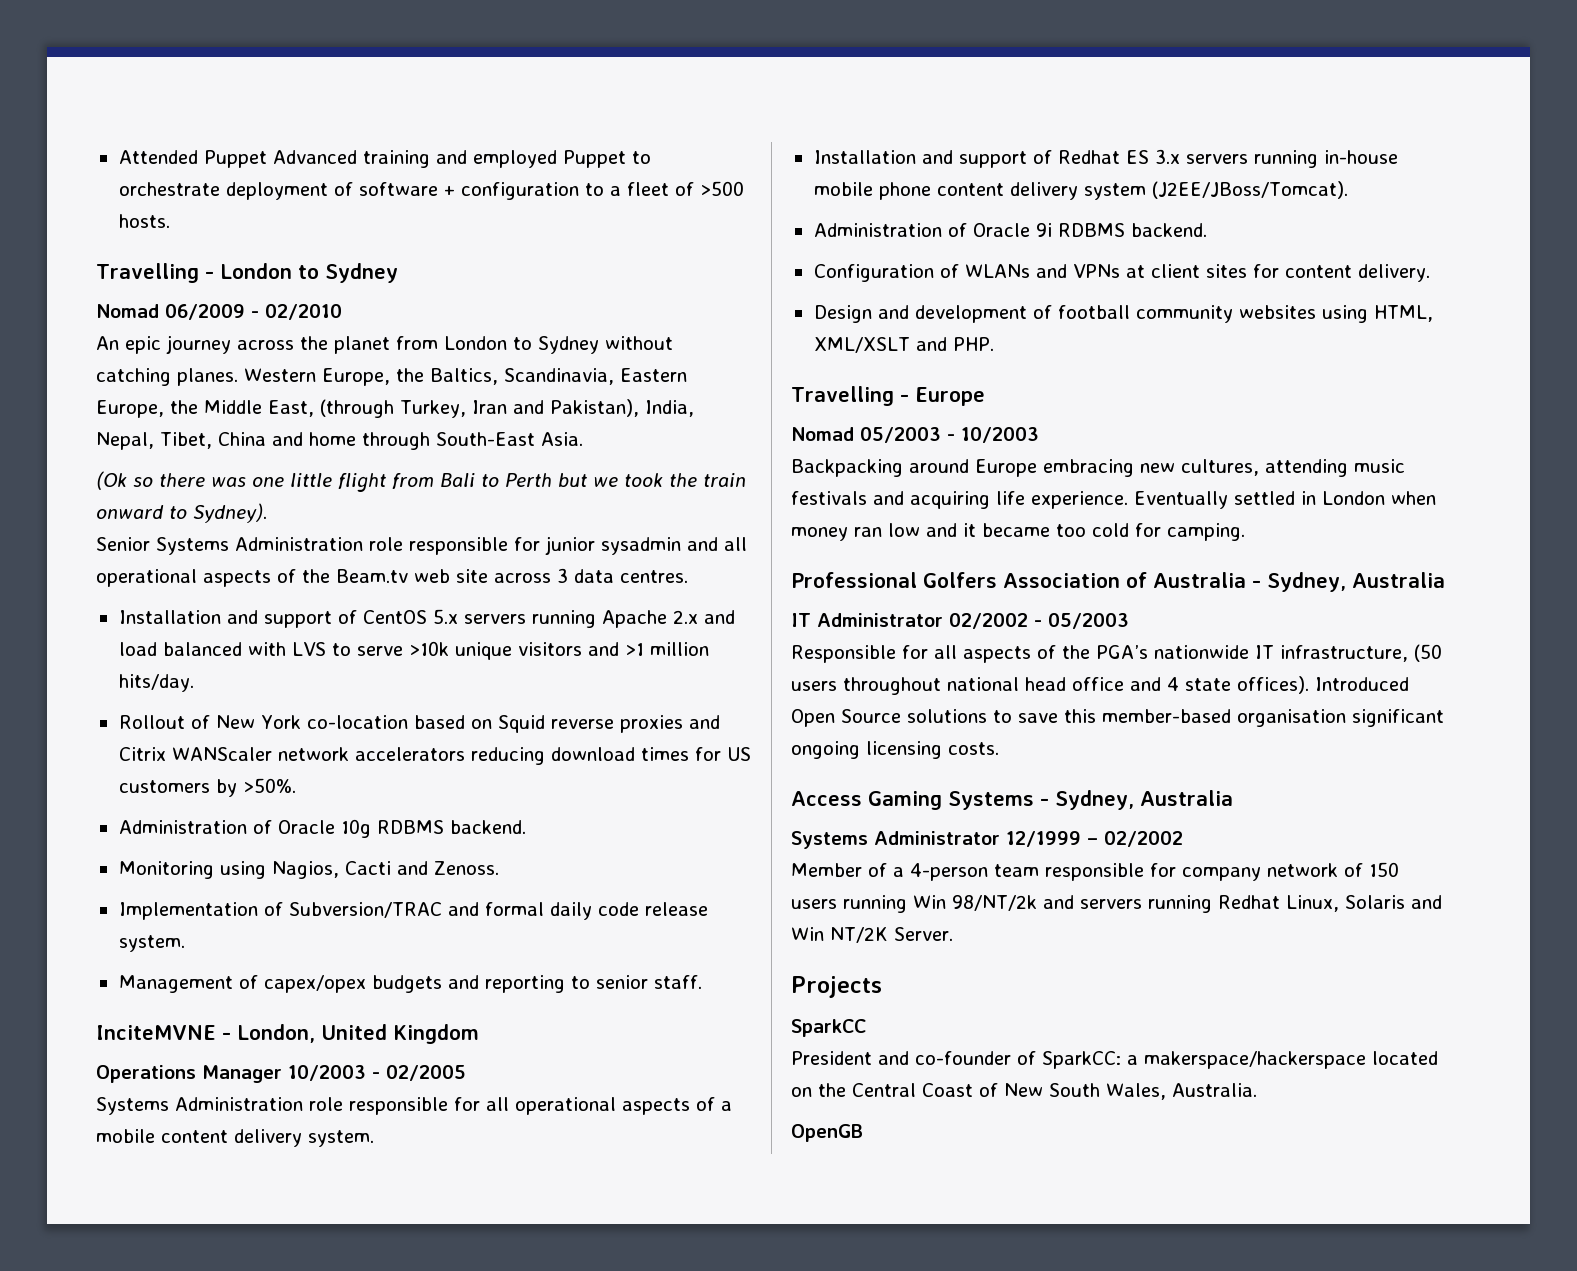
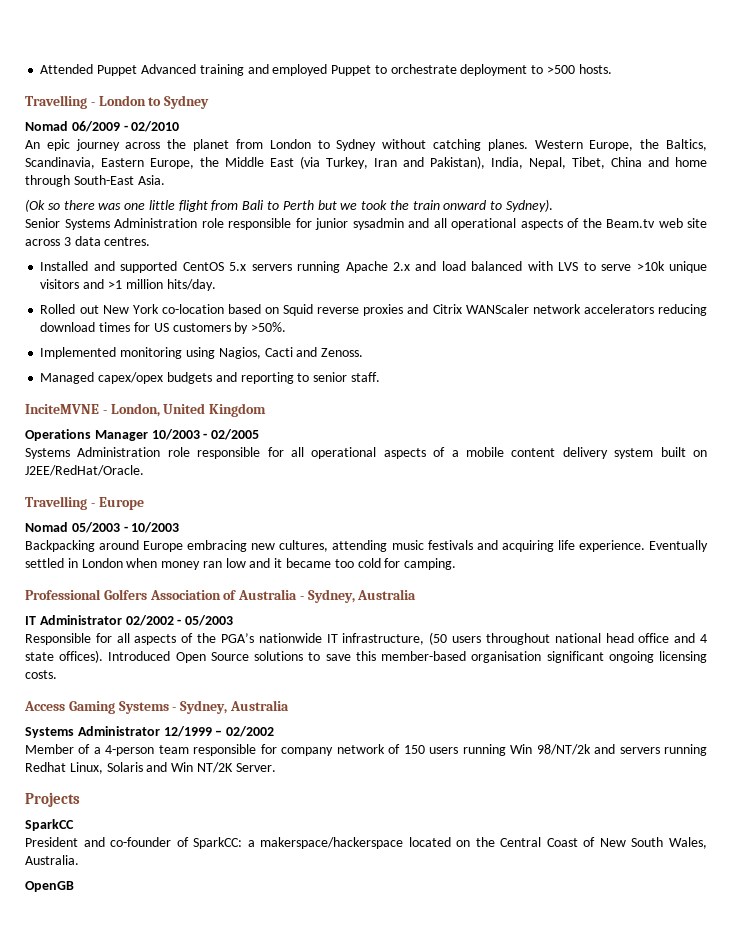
- Attended Puppet Advanced training and employed Puppet to orchestrate deployment of software + configuration to a fleet of >500 hosts.
+ Attended Puppet Advanced training and employed Puppet to orchestrate deployment to >500 hosts.
- Western Europe, the Baltics, Scandinavia, Eastern Europe, the Middle East, (through Turkey, Iran and Pakistan), India, Nepal, Tibet, China and home through South-East Asia.
+ Western Europe, the Baltics, Scandinavia, Eastern Europe, the Middle East (via Turkey, Iran and Pakistan), India, Nepal, Tibet, China and home through South-East Asia.
- Installation and support of CentOS 5.x servers running Apache 2.x and load balanced with LVS to serve >10k unique visitors and >1 million hits/day.
+ Installed and supported CentOS 5.x servers running Apache 2.x and load balanced with LVS to serve >10k unique visitors and >1 million hits/day.
- Rollout of New York co-location based on Squid reverse proxies and Citrix WANScaler network accelerators reducing download times for US customers by >50%.
+ Rolled out New York co-location based on Squid reverse proxies and Citrix WANScaler network accelerators reducing download times for US customers by >50%.
- Administration of Oracle 10g RDBMS backend.
- Monitoring using Nagios, Cacti and Zenoss.
+ Implemented monitoring using Nagios, Cacti and Zenoss.
- Implementation of Subversion/TRAC and formal daily code release system.
- Management of capex/opex budgets and reporting to senior staff.
+ Managed capex/opex budgets and reporting to senior staff.
- Systems Administration role responsible for all operational aspects of a mobile content delivery system.
- Installation and support of Redhat ES 3.x servers running in-house mobile phone content delivery system (J2EE/JBoss/Tomcat).
- Administration of Oracle 9i RDBMS backend.
- Configuration of WLANs and VPNs at client sites for content delivery.
- Design and development of football community websites using HTML, XML/XSLT and PHP.
+ Systems Administration role responsible for all operational aspects of a mobile content delivery system built on J2EE/RedHat/Oracle.

